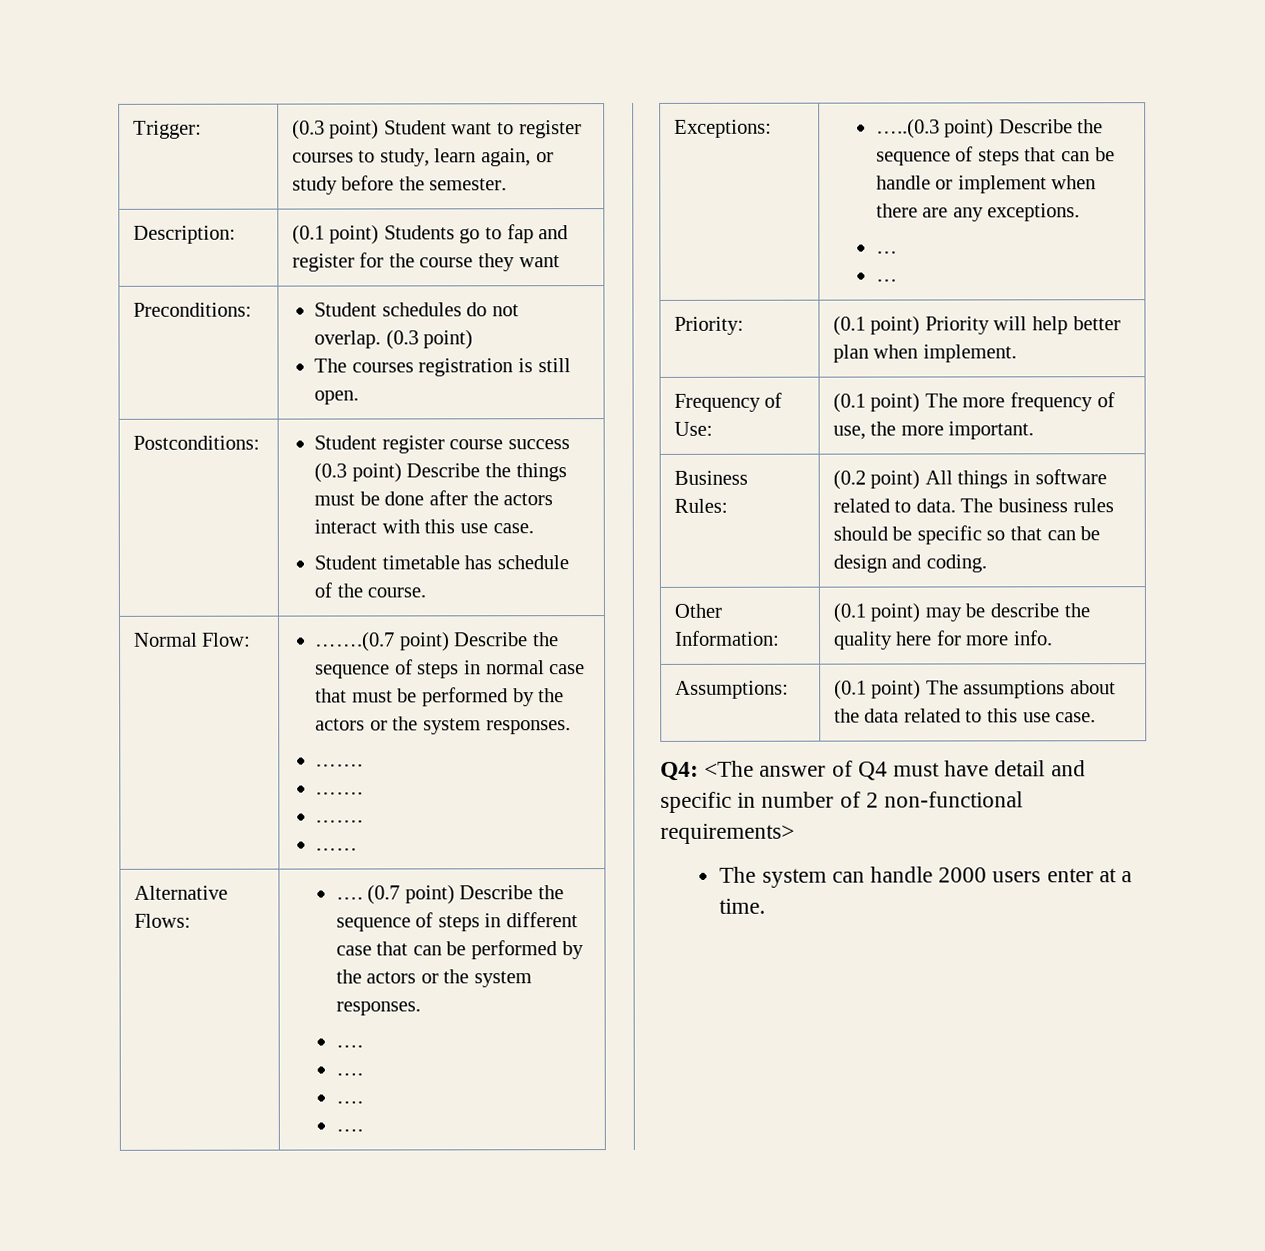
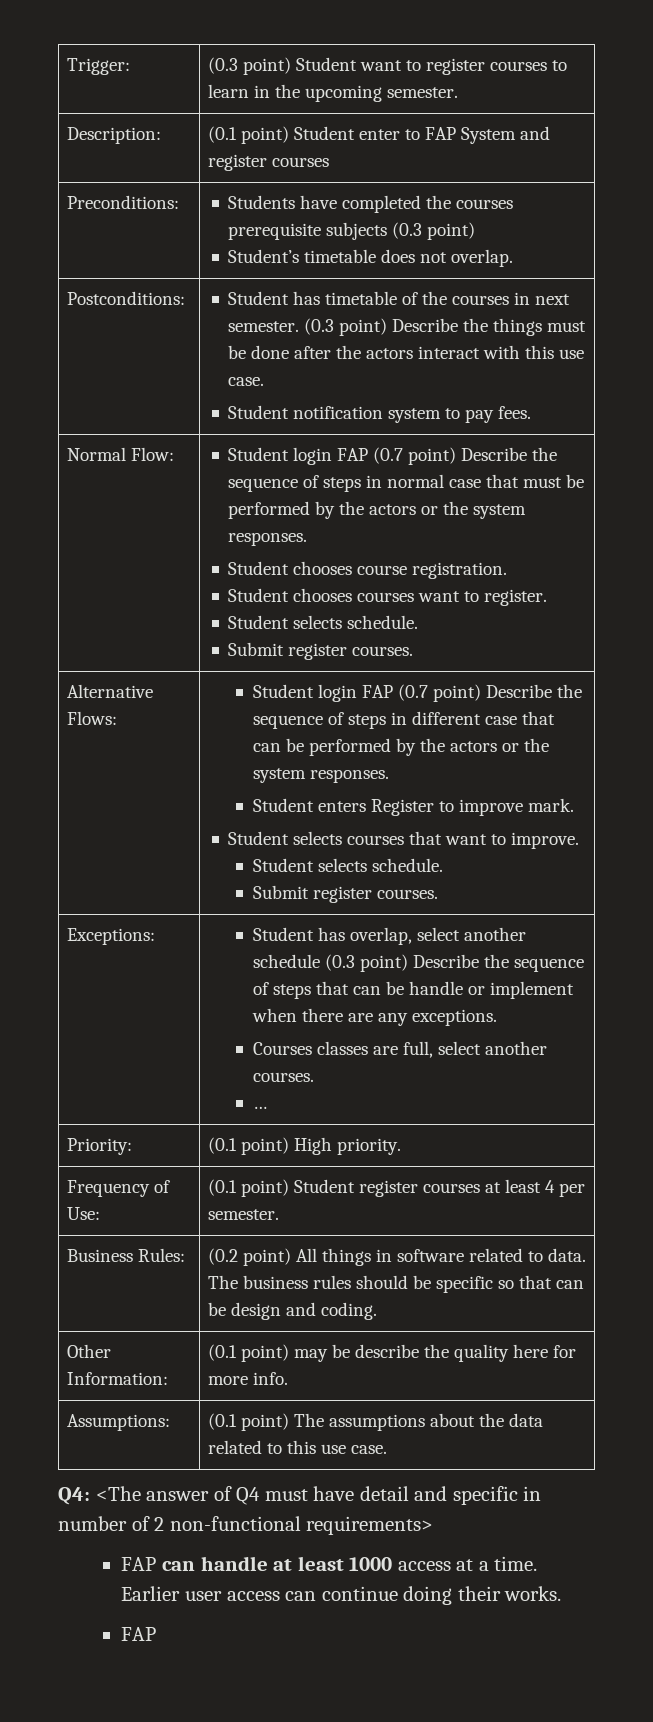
- Trigger: | (0.3 point) Student want to register courses to study, learn again, or study before the semester.
- Description: | (0.1 point) Students go to fap and register for the course they want
- Preconditions: | Student schedules do not overlap. (0.3 point)
- The courses registration is still open.
- Postconditions: | Student register course success (0.3 point) Describe the things must be done after the actors interact with this use case.
- Student timetable has schedule of the course.
- Normal Flow: | …….(0.7 point) Describe the sequence of steps in normal case that must be performed by the actors or the system responses.
- …….
- …….
- …….
- ……
+ Trigger: | (0.3 point) Student want to register courses to learn in the upcoming semester.
+ Description: | (0.1 point) Student enter to FAP System and register courses
+ Preconditions: | Students have completed the courses prerequisite subjects (0.3 point)
+ Student’s timetable does not overlap.
+ Postconditions: | Student has timetable of the courses in next semester. (0.3 point) Describe the things must be done after the actors interact with this use case.
+ Student notification system to pay fees.
+ Normal Flow: | Student login FAP (0.7 point) Describe the sequence of steps in normal case that must be performed by the actors or the system responses.
+ Student chooses course registration.
+ Student chooses courses want to register.
+ Student selects schedule.
+ Submit register courses.
- …. (0.7 point) Describe the sequence of steps in different case that can be performed by the actors or the system responses.
- ….
- ….
- ….
- ….
- Exceptions: | …..(0.3 point) Describe the sequence of steps that can be handle or implement when there are any exceptions.
+ Student login FAP (0.7 point) Describe the sequence of steps in different case that can be performed by the actors or the system responses.
+ Student enters Register to improve mark.
+ Student selects courses that want to improve.
+ Student selects schedule.
+ Submit register courses.
+ Exceptions: | Student has overlap, select another schedule (0.3 point) Describe the sequence of steps that can be handle or implement when there are any exceptions.
+ Courses classes are full, select another courses.
  …
- …
- Priority: | (0.1 point) Priority will help better plan when implement.
+ Priority: | (0.1 point) High priority.
- Frequency of Use: | (0.1 point) The more frequency of use, the more important.
+ Frequency of Use: | (0.1 point) Student register courses at least 4 per semester.
- The system can handle 2000 users enter at a time.
+ FAP can handle at least 1000 access at a time. Earlier user access can continue doing their works.
+ FAP

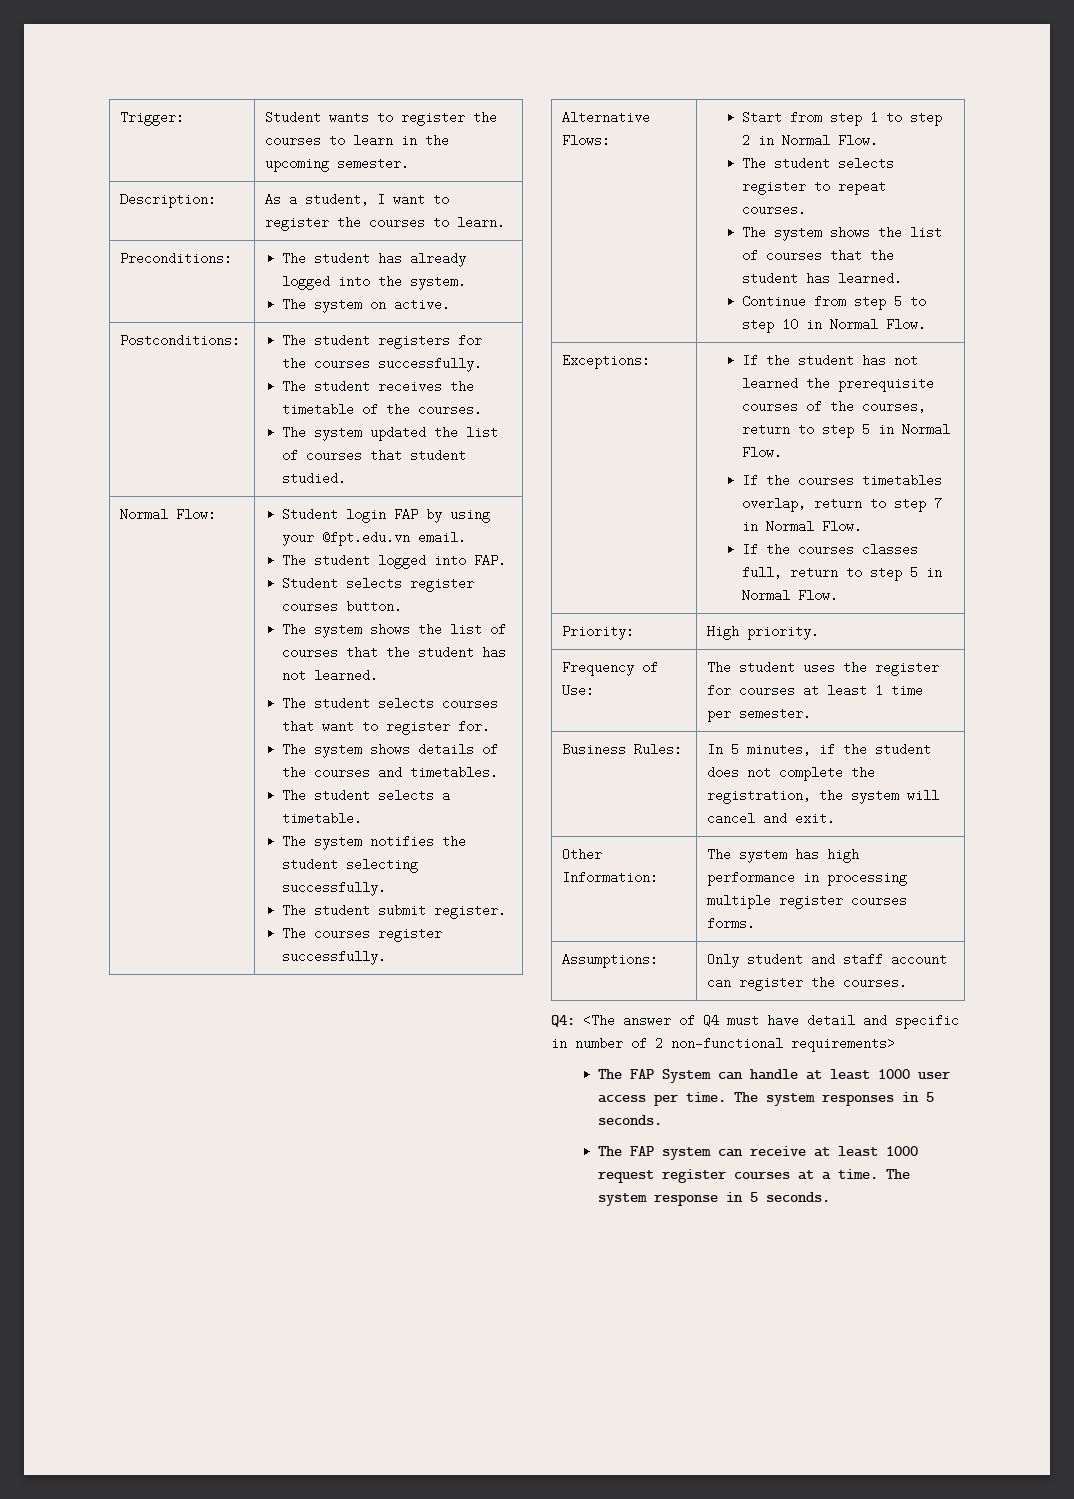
- Trigger: | (0.3 point) Student want to register courses to learn in the upcoming semester.
+ Trigger: | Student wants to register the courses to learn in the upcoming semester.
- Description: | (0.1 point) Student enter to FAP System and register courses
+ Description: | As a student, I want to register the courses to learn.
- Preconditions: | Students have completed the courses prerequisite subjects (0.3 point)
- Student’s timetable does not overlap.
- Postconditions: | Student has timetable of the courses in next semester. (0.3 point) Describe the things must be done after the actors interact with this use case.
- Student notification system to pay fees.
+ Preconditions: | The student has already logged into the system.
+ The system on active.
+ Postconditions: | The student registers for the courses successfully.
+ The student receives the timetable of the courses.
+ The system updated the list of courses that student studied.
- Student login FAP (0.7 point) Describe the sequence of steps in normal case that must be performed by the actors or the system responses.
- Student chooses course registration.
- Student chooses courses want to register.
- Student selects schedule.
- Submit register courses.
- Alternative Flows: | Student login FAP (0.7 point) Describe the sequence of steps in different case that can be performed by the actors or the system responses.
- Student enters Register to improve mark.
- Student selects courses that want to improve.
- Student selects schedule.
- Submit register courses.
- Exceptions: | Student has overlap, select another schedule (0.3 point) Describe the sequence of steps that can be handle or implement when there are any exceptions.
- Courses classes are full, select another courses.
- …
+ Student login FAP by using your @fpt.edu.vn email.
+ The student logged into FAP.
+ Student selects register courses button.
+ The system shows the list of courses that the student has not learned.
+ The student selects courses that want to register for.
+ The system shows details of the courses and timetables.
+ The student selects a timetable.
+ The system notifies the student selecting successfully.
+ The student submit register.
+ The courses register successfully.
+ Alternative Flows: | Start from step 1 to step 2 in Normal Flow.
+ The student selects register to repeat courses.
+ The system shows the list of courses that the student has learned.
+ Continue from step 5 to step 10 in Normal Flow.
+ Exceptions: | If the student has not learned the prerequisite courses of the courses, return to step 5 in Normal Flow.
+ If the courses timetables overlap, return to step 7 in Normal Flow.
+ If the courses classes full, return to step 5 in Normal Flow.
- Priority: | (0.1 point) High priority.
+ Priority: | High priority.
- Frequency of Use: | (0.1 point) Student register courses at least 4 per semester.
+ Frequency of Use: | The student uses the register for courses at least 1 time per semester.
- Business Rules: | (0.2 point) All things in software related to data. The business rules should be specific so that can be design and coding.
- Other Information: | (0.1 point) may be describe the quality here for more info.
- Assumptions: | (0.1 point) The assumptions about the data related to this use case.
+ Business Rules: | In 5 minutes, if the student does not complete the registration, the system will cancel and exit.
+ Other Information: | The system has high performance in processing multiple register courses forms.
+ Assumptions: | Only student and staff account can register the courses.
- FAP can handle at least 1000 access at a time. Earlier user access can continue doing their works.
- FAP
+ The FAP System can handle at least 1000 user access per time. The system responses in 5 seconds.
+ The FAP system can receive at least 1000 request register courses at a time. The system response in 5 seconds.

